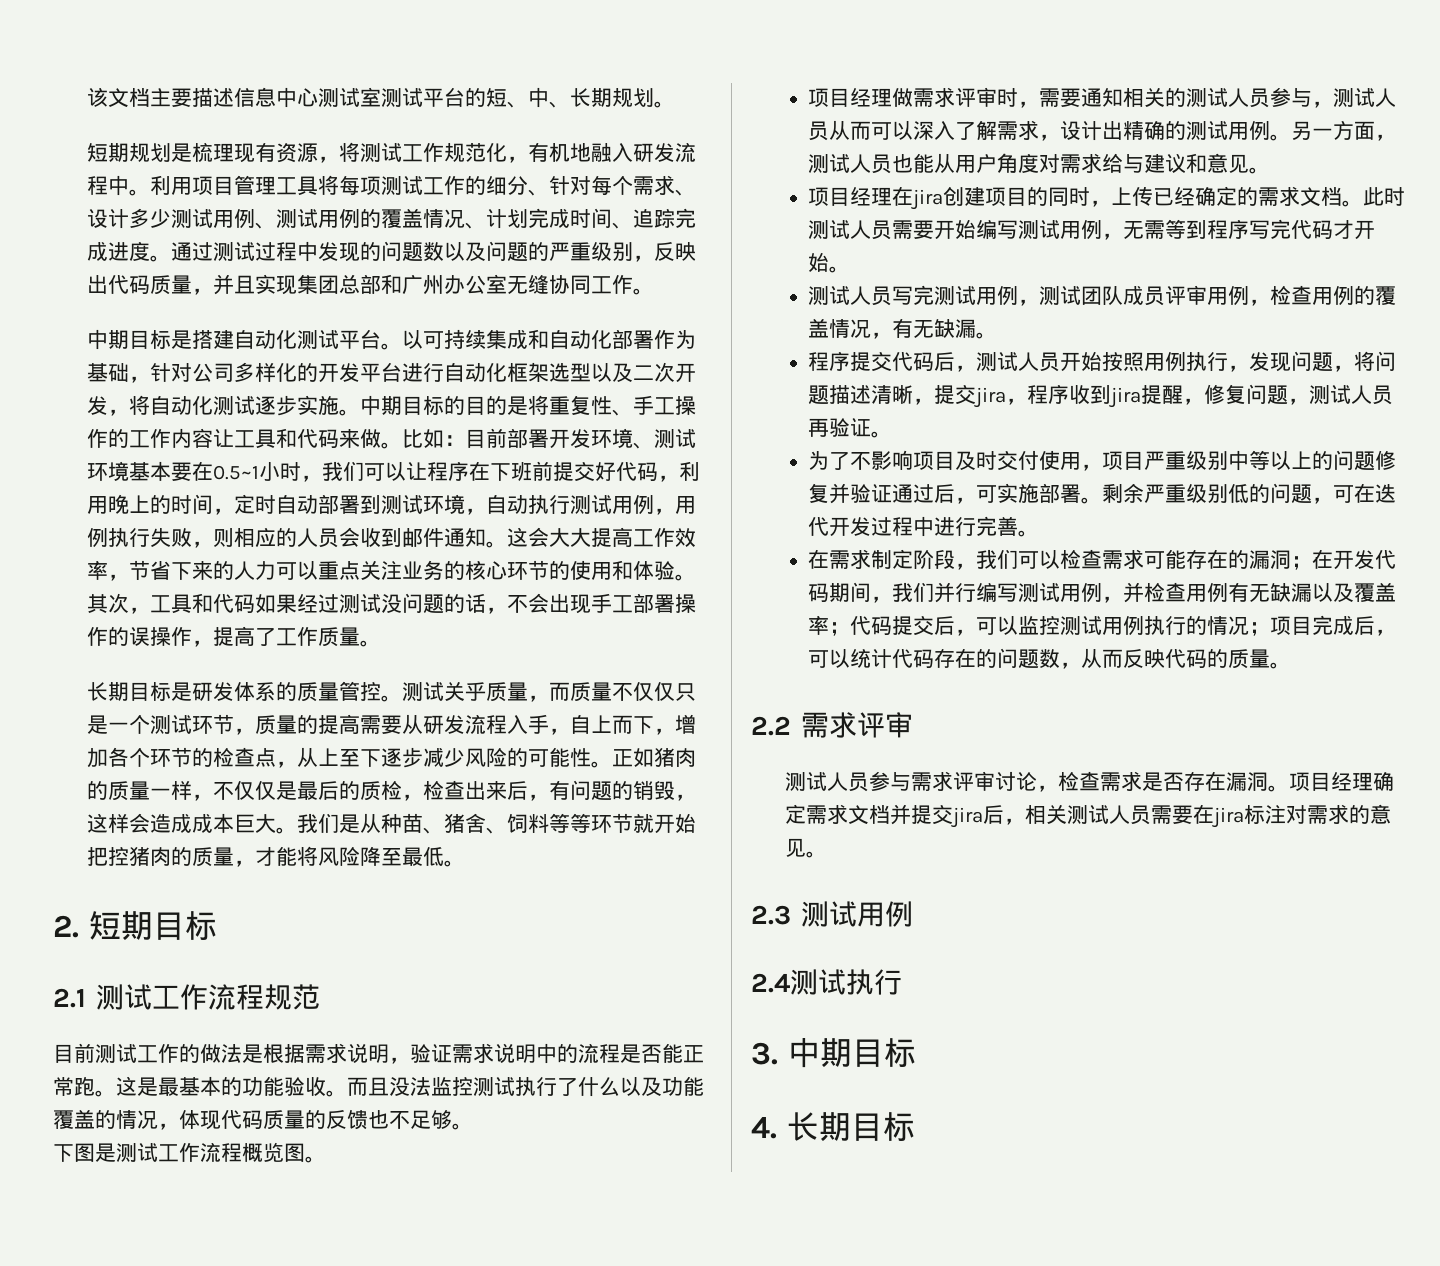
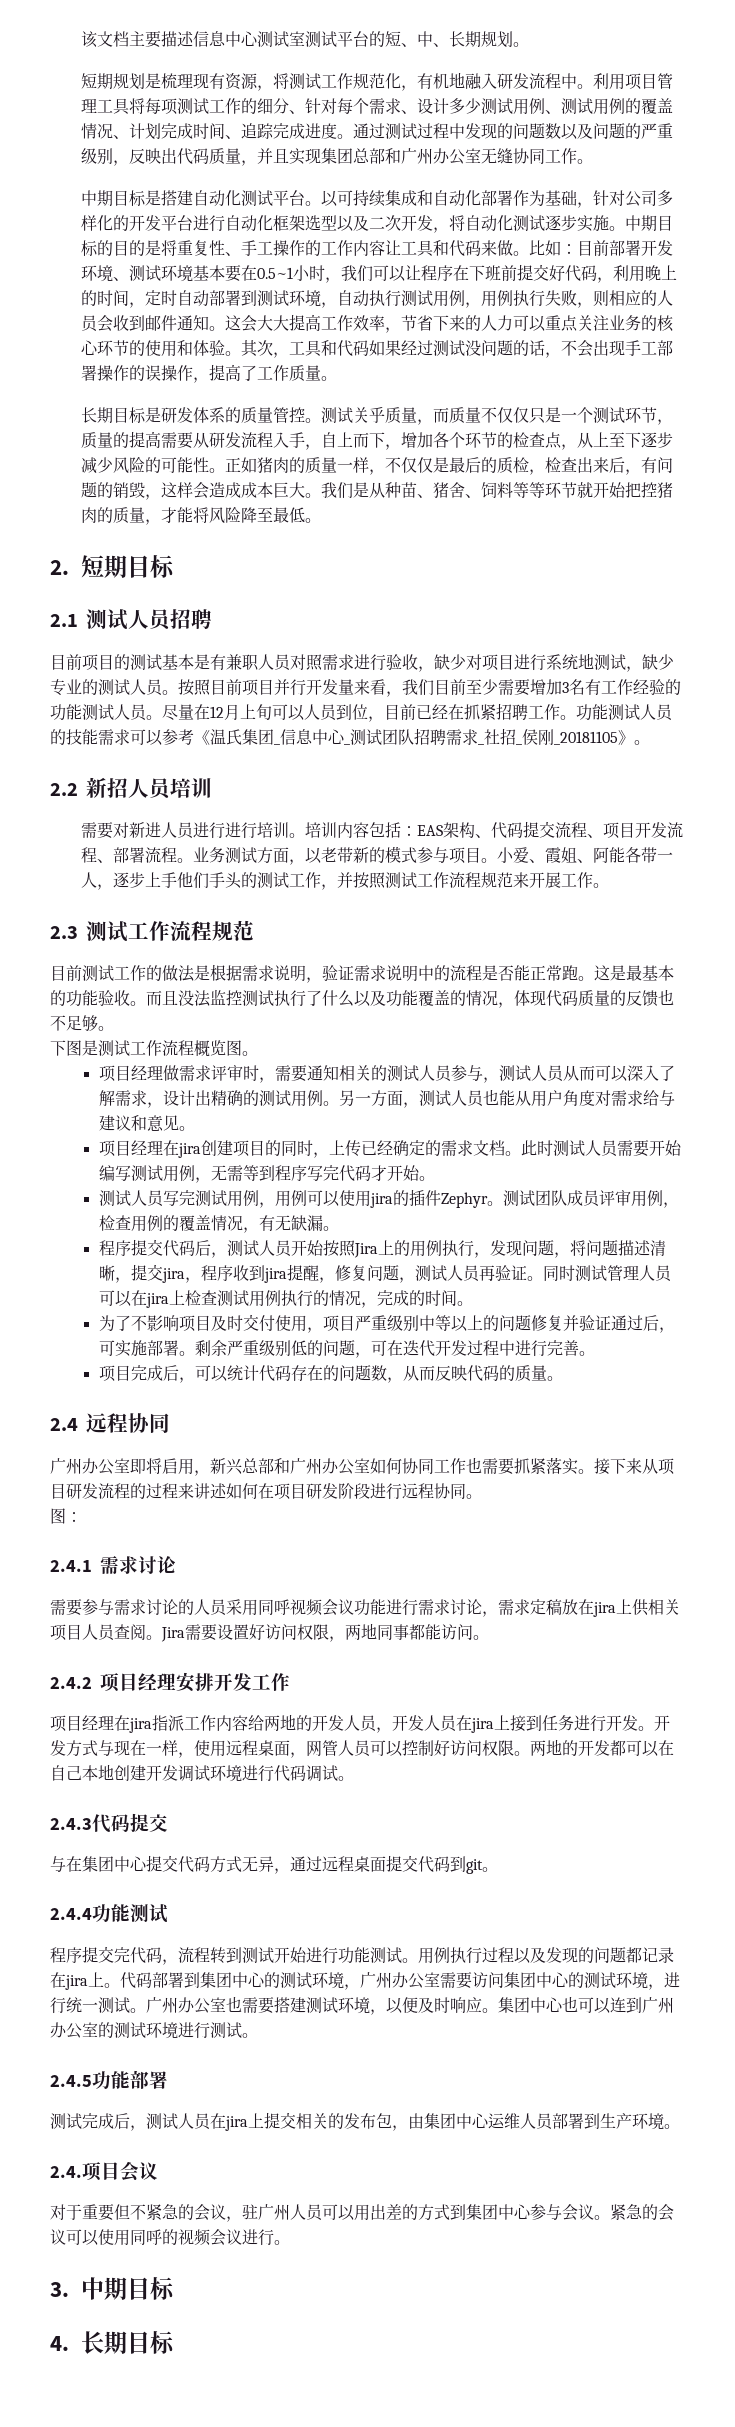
- 2.1测试工作流程规范
+ 2.1测试人员招聘
+ 目前项目的测试基本是有兼职人员对照需求进行验收，缺少对项目进行系统地测试，缺少专业的测试人员。按照目前项目并行开发量来看，我们目前至少需要增加3名有工作经验的功能测试人员。尽量在12月上旬可以人员到位，目前已经在抓紧招聘工作。功能测试人员的技能需求可以参考《温氏集团_信息中心_测试团队招聘需求_社招_侯刚_20181105》。
+ 2.2新招人员培训
+ 需要对新进人员进行进行培训。培训内容包括：EAS架构、代码提交流程、项目开发流程、部署流程。业务测试方面，以老带新的模式参与项目。小爱、霞姐、阿能各带一人，逐步上手他们手头的测试工作，并按照测试工作流程规范来开展工作。
+ 2.3测试工作流程规范
- 测试人员写完测试用例，测试团队成员评审用例，检查用例的覆盖情况，有无缺漏。
+ 测试人员写完测试用例，用例可以使用jira的插件Zephyr。测试团队成员评审用例，检查用例的覆盖情况，有无缺漏。
- 程序提交代码后，测试人员开始按照用例执行，发现问题，将问题描述清晰，提交jira，程序收到jira提醒，修复问题，测试人员再验证。
+ 程序提交代码后，测试人员开始按照Jira上的用例执行，发现问题，将问题描述清晰，提交jira，程序收到jira提醒，修复问题，测试人员再验证。同时测试管理人员可以在jira上检查测试用例执行的情况，完成的时间。
- 在需求制定阶段，我们可以检查需求可能存在的漏洞；在开发代码期间，我们并行编写测试用例，并检查用例有无缺漏以及覆盖率；代码提交后，可以监控测试用例执行的情况；项目完成后，可以统计代码存在的问题数，从而反映代码的质量。
+ 项目完成后，可以统计代码存在的问题数，从而反映代码的质量。
- 2.2需求评审
- 测试人员参与需求评审讨论，检查需求是否存在漏洞。项目经理确定需求文档并提交jira后，相关测试人员需要在jira标注对需求的意见。
- 2.3测试用例
- 2.4测试执行
+ 2.4远程协同
+ 广州办公室即将启用，新兴总部和广州办公室如何协同工作也需要抓紧落实。接下来从项目研发流程的过程来讲述如何在项目研发阶段进行远程协同。
+ 图：
+ 2.4.1需求讨论
+ 需要参与需求讨论的人员采用同呼视频会议功能进行需求讨论，需求定稿放在jira上供相关项目人员查阅。Jira需要设置好访问权限，两地同事都能访问。
+ 2.4.2项目经理安排开发工作
+ 项目经理在jira指派工作内容给两地的开发人员，开发人员在jira上接到任务进行开发。开发方式与现在一样，使用远程桌面，网管人员可以控制好访问权限。两地的开发都可以在自己本地创建开发调试环境进行代码调试。
+ 2.4.3代码提交
+ 与在集团中心提交代码方式无异，通过远程桌面提交代码到git。
+ 2.4.4功能测试
+ 程序提交完代码，流程转到测试开始进行功能测试。用例执行过程以及发现的问题都记录在jira上。代码部署到集团中心的测试环境，广州办公室需要访问集团中心的测试环境，进行统一测试。广州办公室也需要搭建测试环境，以便及时响应。集团中心也可以连到广州办公室的测试环境进行测试。
+ 2.4.5功能部署
+ 测试完成后，测试人员在jira上提交相关的发布包，由集团中心运维人员部署到生产环境。
+ 2.4.项目会议
+ 对于重要但不紧急的会议，驻广州人员可以用出差的方式到集团中心参与会议。紧急的会议可以使用同呼的视频会议进行。

